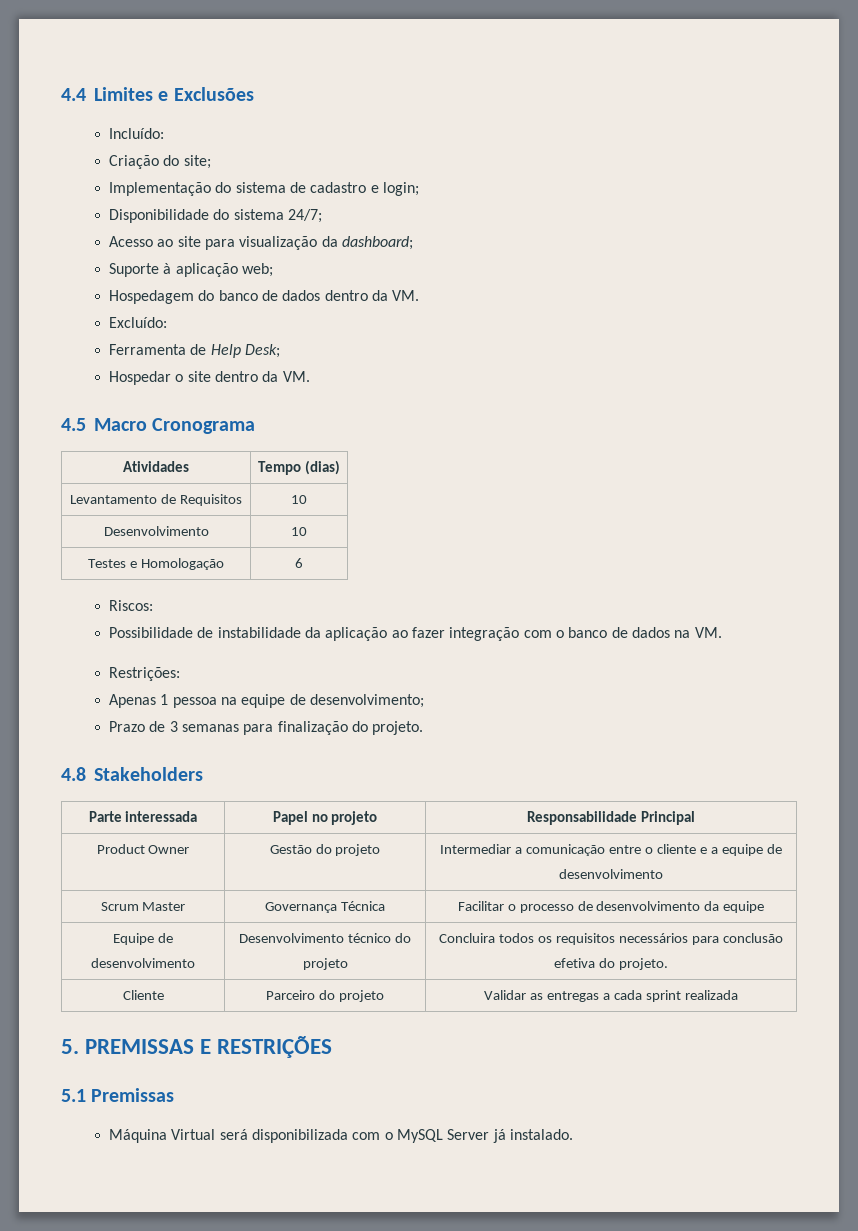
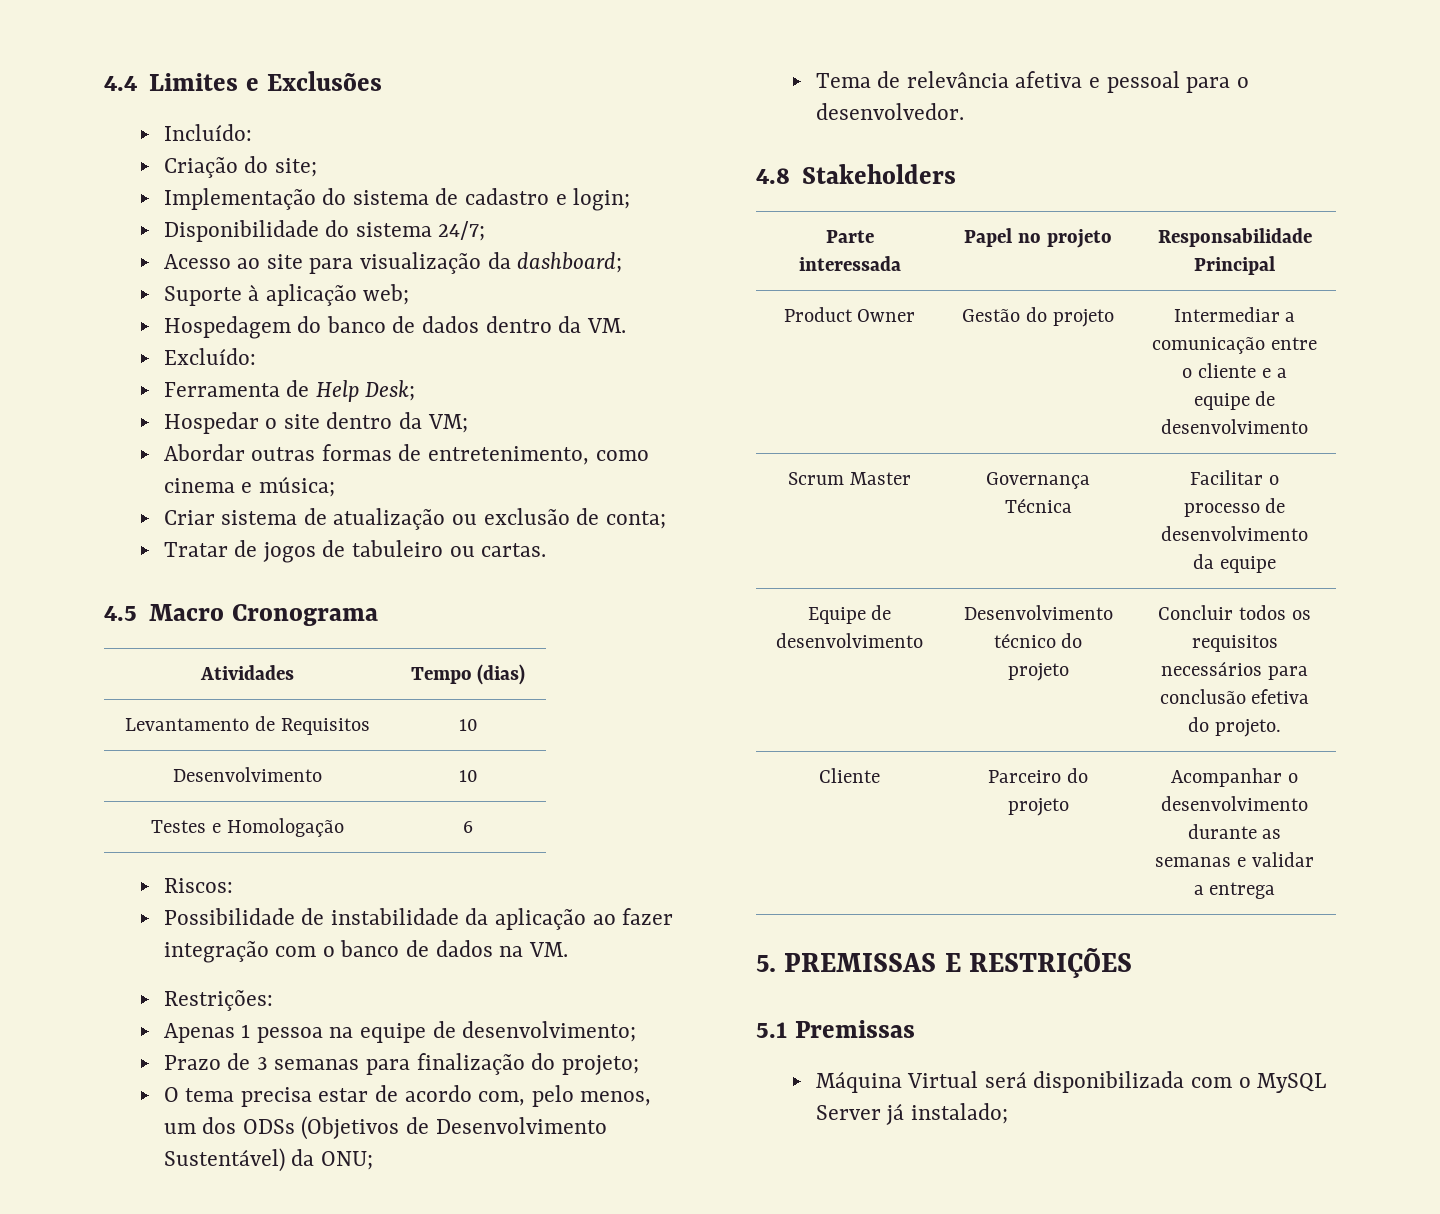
- Hospedar o site dentro da VM.
+ Hospedar o site dentro da VM;
+ Abordar outras formas de entretenimento, como cinema e música;
+ Criar sistema de atualização ou exclusão de conta;
+ Tratar de jogos de tabuleiro ou cartas.
- Prazo de 3 semanas para finalização do projeto.
+ Prazo de 3 semanas para finalização do projeto;
+ O tema precisa estar de acordo com, pelo menos, um dos ODSs (Objetivos de Desenvolvimento Sustentável) da ONU;
+ Tema de relevância afetiva e pessoal para o desenvolvedor.
- Equipe de desenvolvimento | Desenvolvimento técnico do projeto | Concluira todos os requisitos necessários para conclusão efetiva do projeto.
+ Equipe de desenvolvimento | Desenvolvimento técnico do projeto | Concluir todos os requisitos necessários para conclusão efetiva do projeto.
- Cliente | Parceiro do projeto | Validar as entregas a cada sprint realizada
+ Cliente | Parceiro do projeto | Acompanhar o desenvolvimento durante as semanas e validar a entrega
- Máquina Virtual será disponibilizada com o MySQL Server já instalado.
+ Máquina Virtual será disponibilizada com o MySQL Server já instalado;

